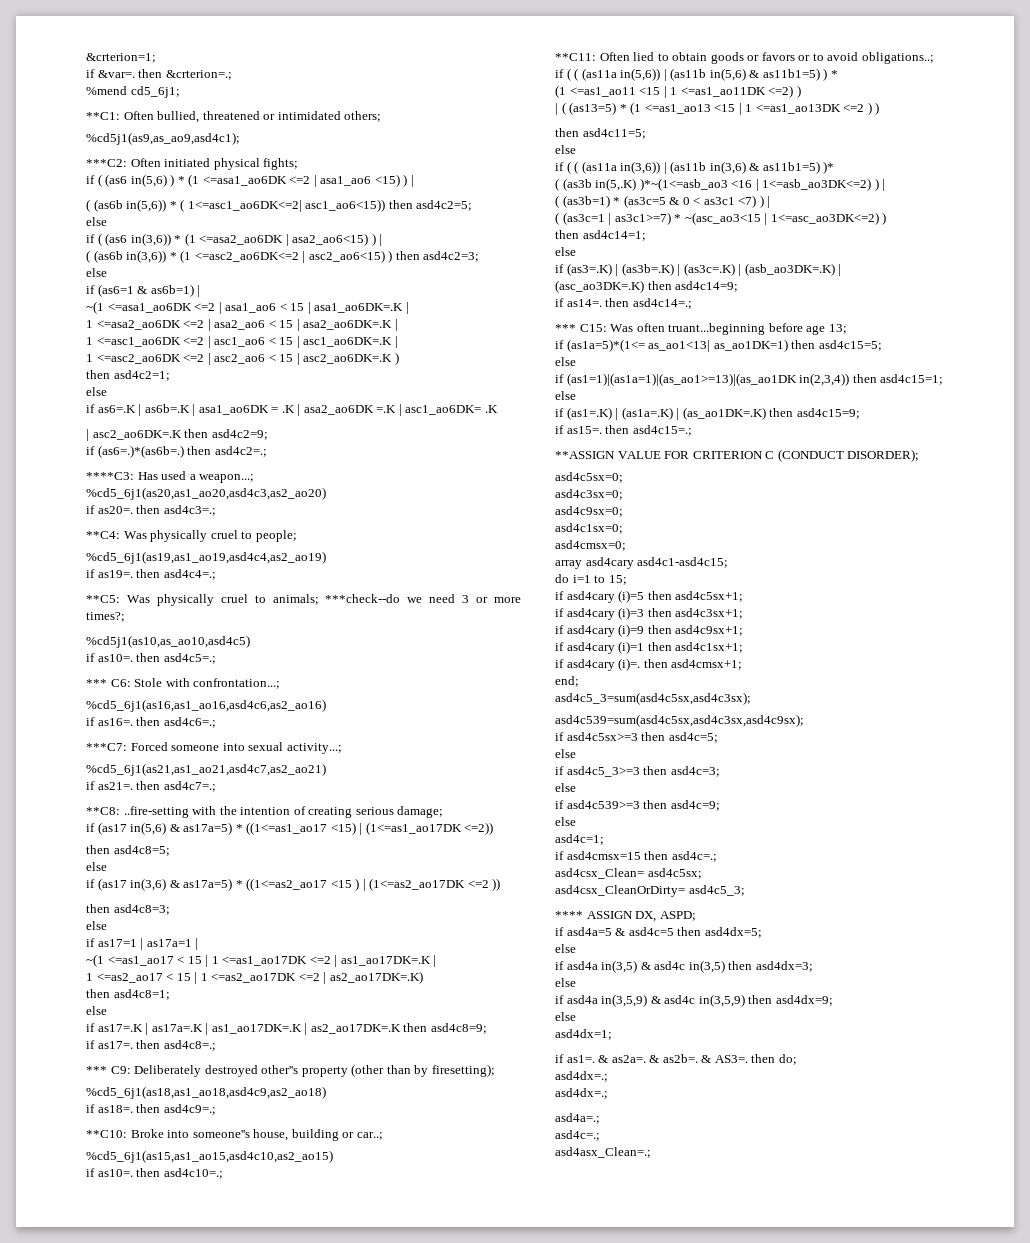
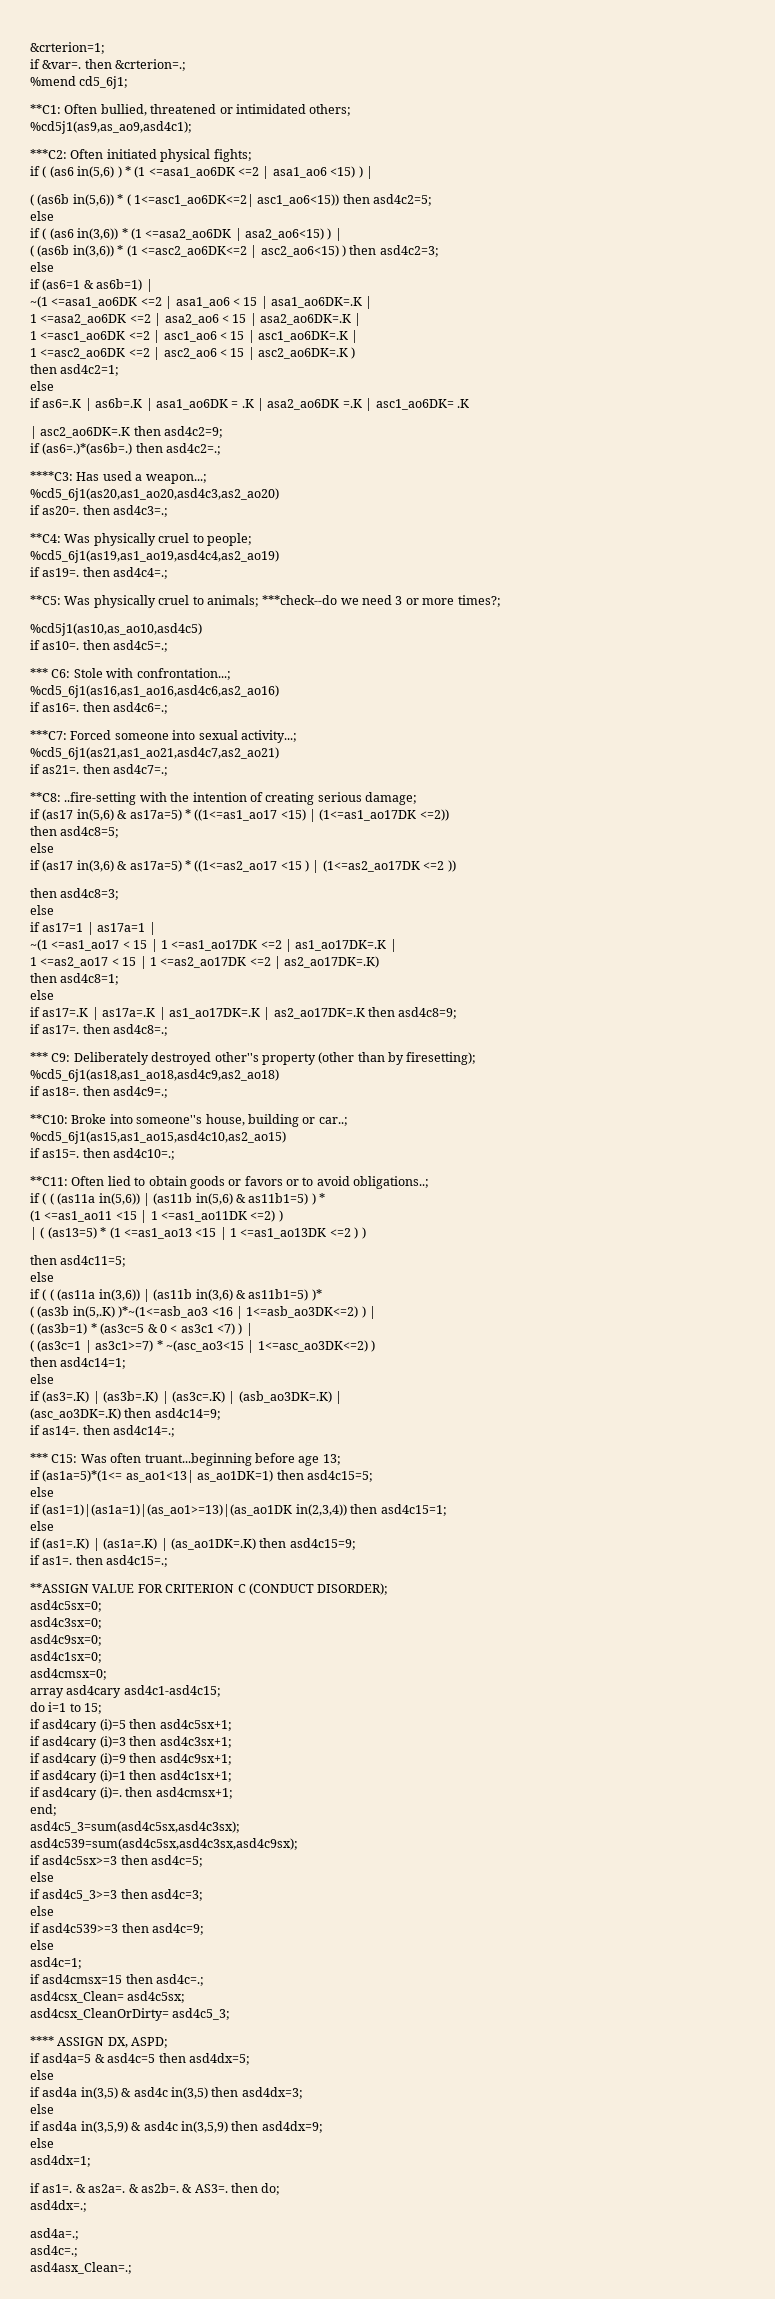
- if as10=. then asd4c10=.;
+ if as15=. then asd4c10=.;
- if as15=. then asd4c15=.;
+ if as1=. then asd4c15=.;
  & AS3=. then do;
- asd4dx=.;

